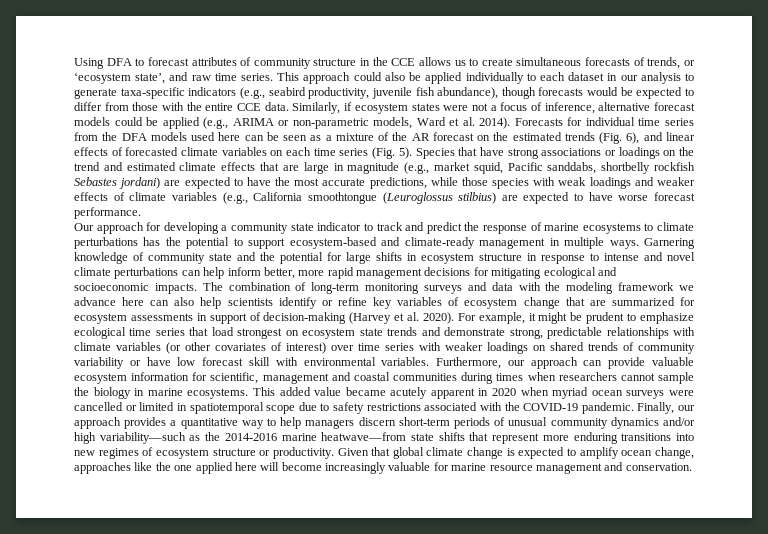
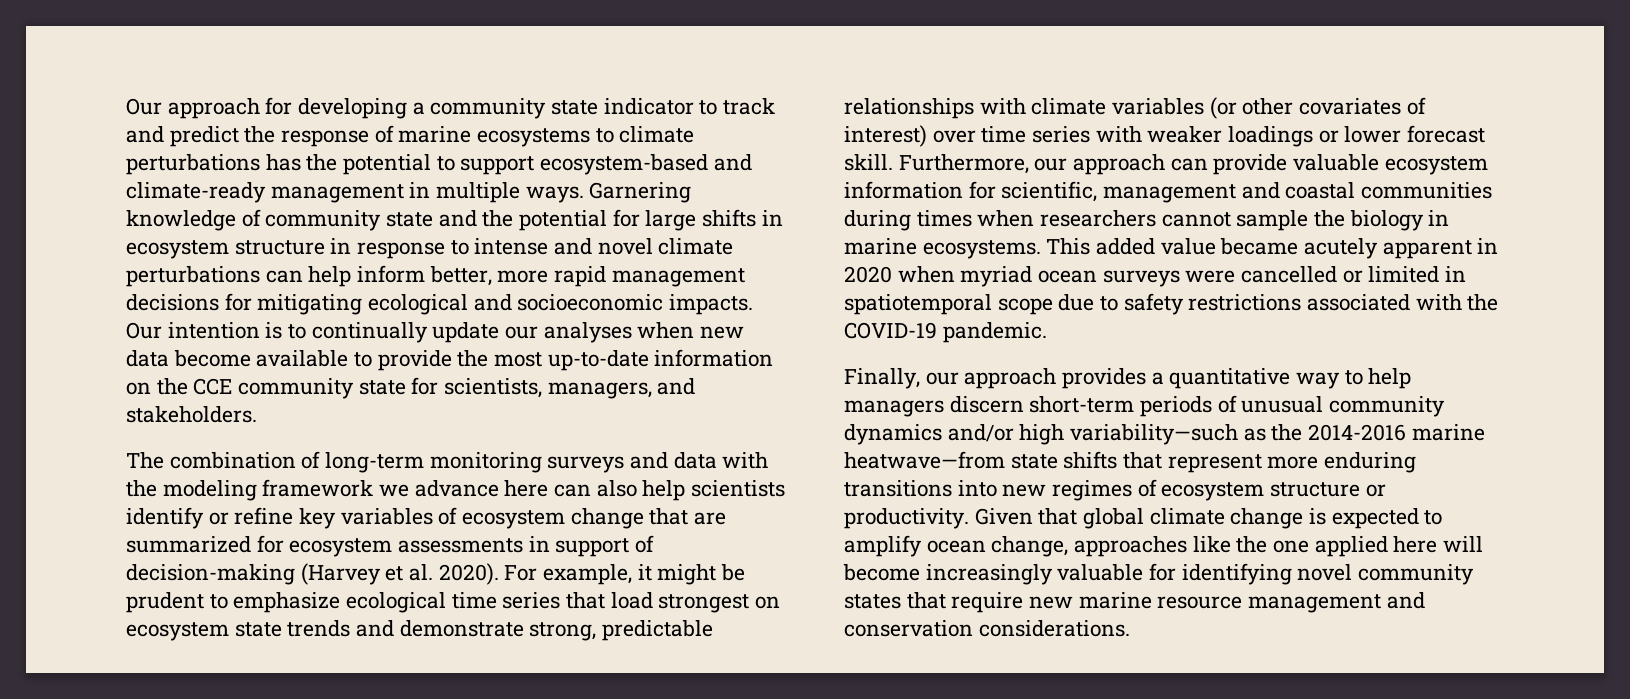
- Using DFA to forecast attributes of community structure in the CCE allows us to create simultaneous forecasts of trends, or ‘ecosystem state’, and raw time series. This approach could also be applied individually to each dataset in our analysis to generate taxa-specific indicators (e.g., seabird productivity, juvenile fish abundance), though forecasts would be expected to differ from those with the entire CCE data. Similarly, if ecosystem states were not a focus of inference, alternative forecast models could be applied (e.g., ARIMA or non-parametric models, Ward et al. 2014). Forecasts for individual time series from the DFA models used here can be seen as a mixture of the AR forecast on the estimated trends (Fig. 6), and linear effects of forecasted climate variables on each time series (Fig. 5). Species that have strong associations or loadings on the trend and estimated climate effects that are large in magnitude (e.g., market squid, Pacific sanddabs, shortbelly rockfish Sebastes jordani) are expected to have the most accurate predictions, while those species with weak loadings and weaker effects of climate variables (e.g., California smoothtongue (Leuroglossus stilbius) are expected to have worse forecast performance.
- Garnering knowledge of community state and the potential for large shifts in ecosystem structure in response to intense and novel climate perturbations can help inform better, more rapid management decisions for mitigating ecological and socioeconomic impacts. The combination of long-term monitoring surveys and data with the modeling framework we advance here can also help scientists identify or refine key variables of ecosystem change that are summarized for ecosystem assessments in support of decision-making (Harvey et al. 2020).
+ Garnering knowledge of community state and the potential for large shifts in ecosystem structure in response to intense and novel climate perturbations can help inform better, more rapid management decisions for mitigating ecological and socioeconomic impacts. Our intention is to continually update our analyses when new data become available to provide the most up-to-date information on the CCE community state for scientists, managers, and stakeholders.
+ The combination of long-term monitoring surveys and data with the modeling framework we advance here can also help scientists identify or refine key variables of ecosystem change that are summarized for ecosystem assessments in support of decision-making (Harvey et al. 2020).
- For example, it might be prudent to emphasize ecological time series that load strongest on ecosystem state trends and demonstrate strong, predictable relationships with climate variables (or other covariates of interest) over time series with weaker loadings on shared trends of community variability or have low forecast skill with environmental variables.
+ For example, it might be prudent to emphasize ecological time series that load strongest on ecosystem state trends and demonstrate strong, predictable relationships with climate variables (or other covariates of interest) over time series with weaker loadings or lower forecast skill.
- This added value became acutely apparent in 2020 when myriad ocean surveys were cancelled or limited in spatiotemporal scope due to safety restrictions associated with the COVID-19 pandemic. Finally, our approach provides a quantitative way to help managers discern short-term periods of unusual community dynamics and/or high variability—such as the 2014-2016 marine heatwave—from state shifts that represent more enduring transitions into new regimes of ecosystem structure or productivity.
+ This added value became acutely apparent in 2020 when myriad ocean surveys were cancelled or limited in spatiotemporal scope due to safety restrictions associated with the COVID-19 pandemic.
+ Finally, our approach provides a quantitative way to help managers discern short-term periods of unusual community dynamics and/or high variability—such as the 2014-2016 marine heatwave—from state shifts that represent more enduring transitions into new regimes of ecosystem structure or productivity.
- Given that global climate change is expected to amplify ocean change, approaches like the one applied here will become increasingly valuable for marine resource management and conservation.
+ Given that global climate change is expected to amplify ocean change, approaches like the one applied here will become increasingly valuable for identifying novel community states that require new marine resource management and conservation considerations.

